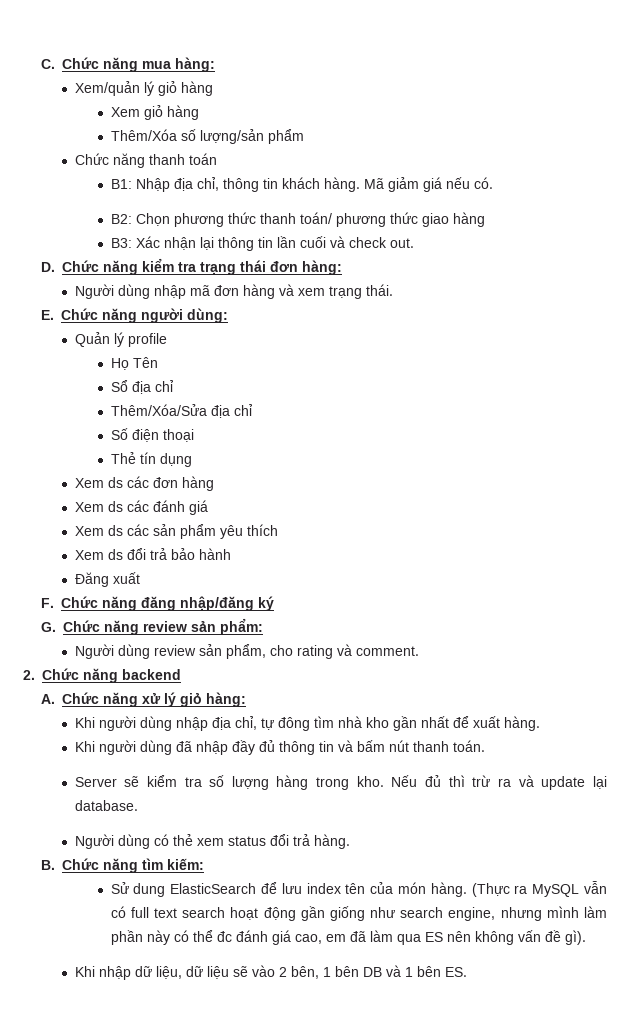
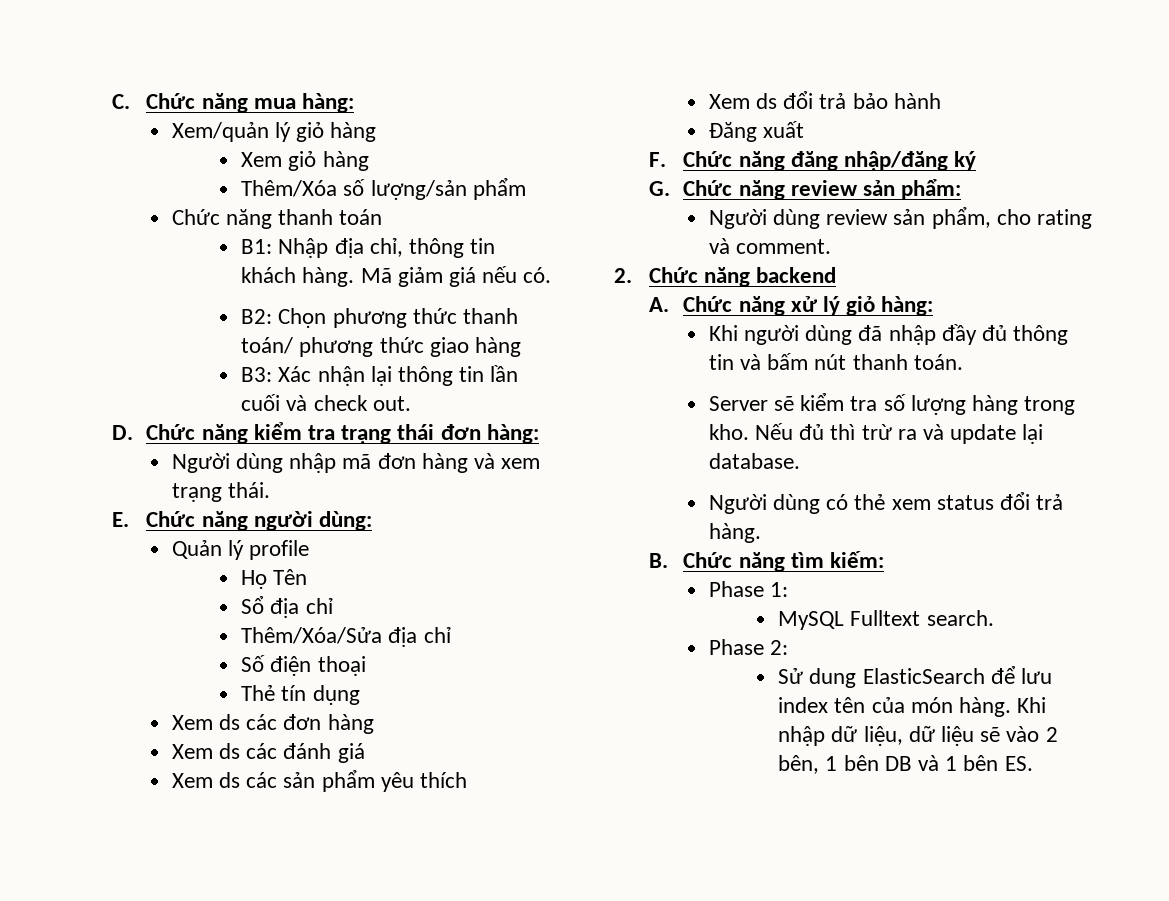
- Khi người dùng nhập địa chỉ, tự đông tìm nhà kho gần nhất để xuất hàng.
+ Phase 1:
+ MySQL Fulltext search.
+ Phase 2:
- Sử dung ElasticSearch để lưu index tên của món hàng. (Thực ra MySQL vẫn có full text search hoạt động gần giống như search engine, nhưng mình làm phần này có thể đc đánh giá cao, em đã làm qua ES nên không vấn đề gì).
- Khi nhập dữ liệu, dữ liệu sẽ vào 2 bên, 1 bên DB và 1 bên ES.
+ Sử dung ElasticSearch để lưu index tên của món hàng. Khi nhập dữ liệu, dữ liệu sẽ vào 2 bên, 1 bên DB và 1 bên ES.

